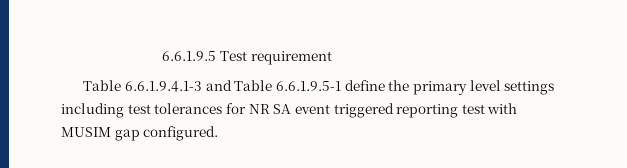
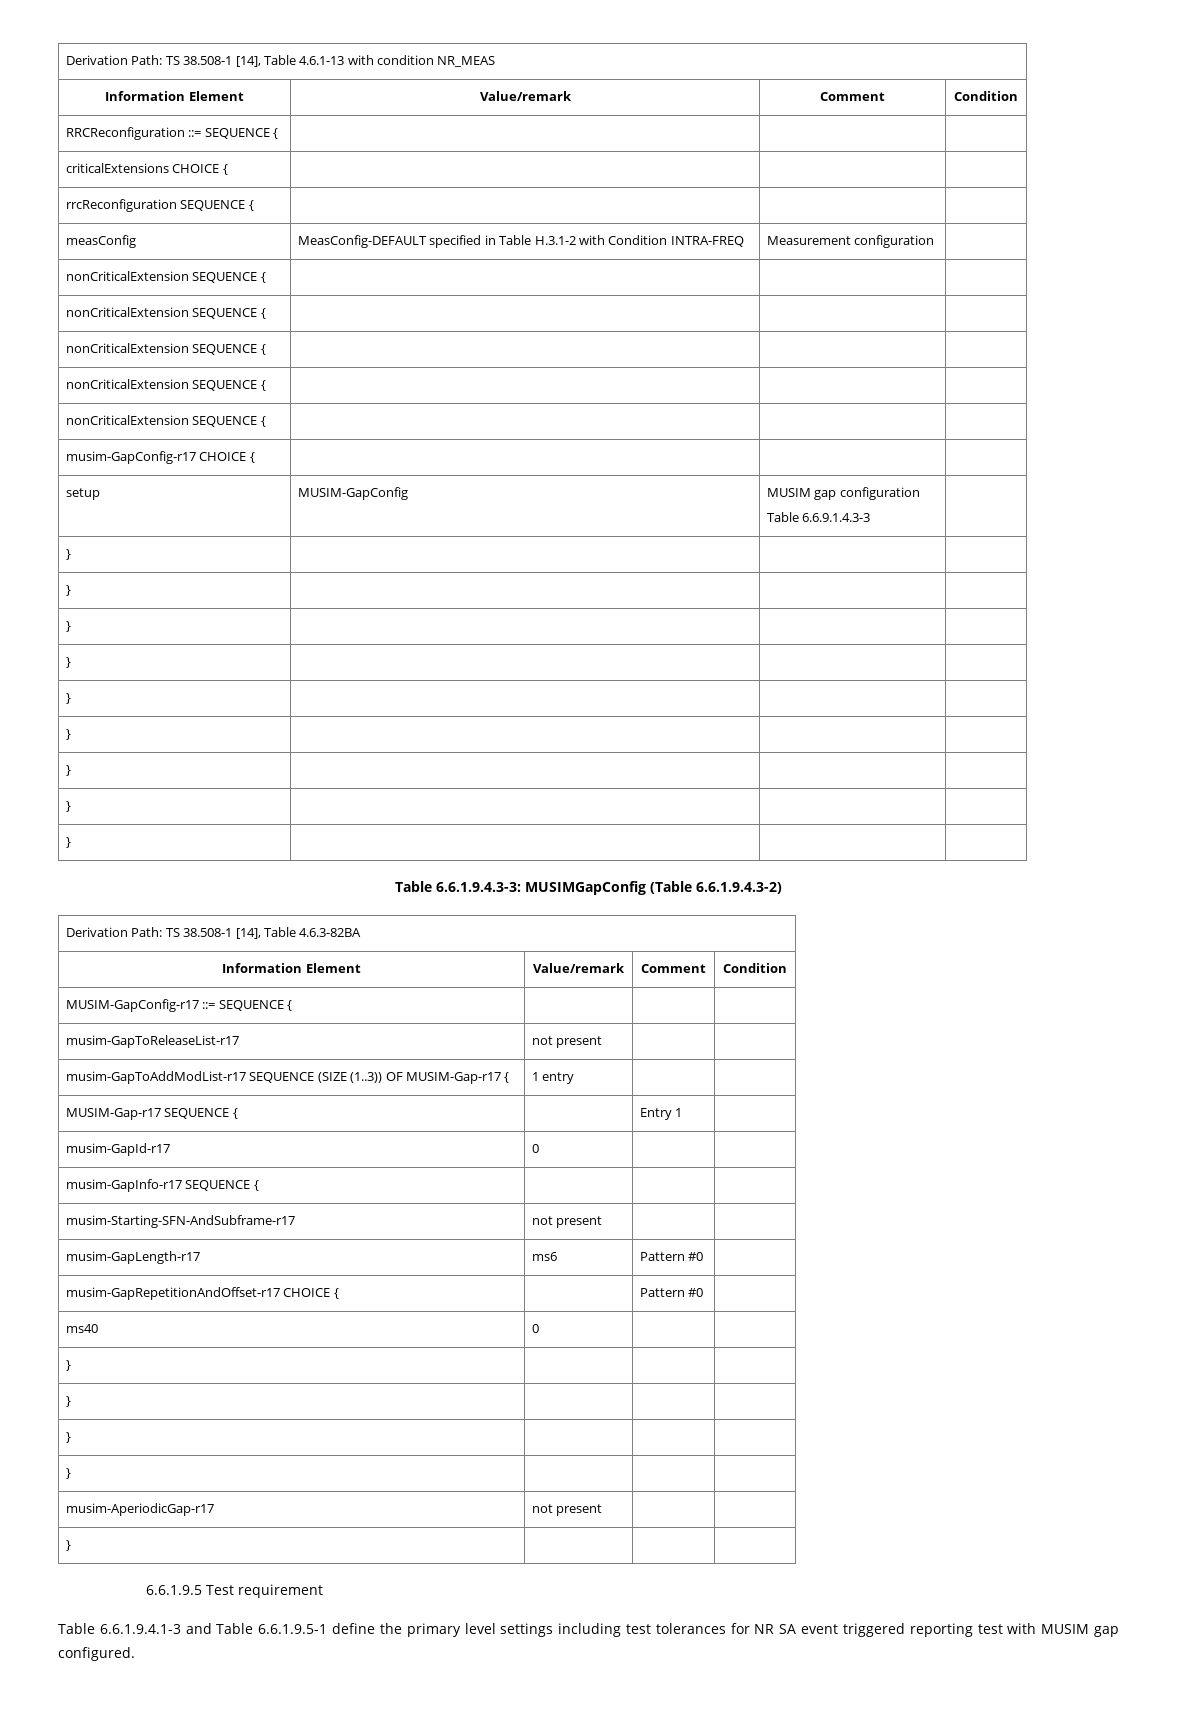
+ Derivation Path: TS 38.508-1 [14], Table 4.6.1-13 with condition NR_MEAS
+ Information Element | Value/remark | Comment | Condition
+ RRCReconfiguration ::= SEQUENCE { | | |
+ criticalExtensions CHOICE { | | |
+ rrcReconfiguration SEQUENCE { | | |
+ measConfig | MeasConfig-DEFAULT specified in Table H.3.1-2 with Condition INTRA-FREQ | Measurement configuration |
+ nonCriticalExtension SEQUENCE { | | |
+ nonCriticalExtension SEQUENCE { | | |
+ nonCriticalExtension SEQUENCE { | | |
+ nonCriticalExtension SEQUENCE { | | |
+ nonCriticalExtension SEQUENCE { | | |
+ musim-GapConfig-r17 CHOICE { | | |
+ setup | MUSIM-GapConfig | MUSIM gap configuration
+ Table 6.6.9.1.4.3-3 |
+ } | | |
+ } | | |
+ } | | |
+ } | | |
+ } | | |
+ } | | |
+ } | | |
+ } | | |
+ } | | |
+ Table 6.6.1.9.4.3-3: MUSIMGapConfig (Table 6.6.1.9.4.3-2)
+ Derivation Path: TS 38.508-1 [14], Table 4.6.3-82BA
+ Information Element | Value/remark | Comment | Condition
+ MUSIM-GapConfig-r17 ::= SEQUENCE { | | |
+ musim-GapToReleaseList-r17 | not present | |
+ musim-GapToAddModList-r17 SEQUENCE (SIZE (1..3)) OF MUSIM-Gap-r17 { | 1 entry | |
+ MUSIM-Gap-r17 SEQUENCE { | | Entry 1 |
+ musim-GapId-r17 | 0 | |
+ musim-GapInfo-r17 SEQUENCE { | | |
+ musim-Starting-SFN-AndSubframe-r17 | not present | |
+ musim-GapLength-r17 | ms6 | Pattern #0 |
+ musim-GapRepetitionAndOffset-r17 CHOICE { | | Pattern #0 |
+ ms40 | 0 | |
+ } | | |
+ } | | |
+ } | | |
+ } | | |
+ musim-AperiodicGap-r17 | not present | |
+ } | | |

